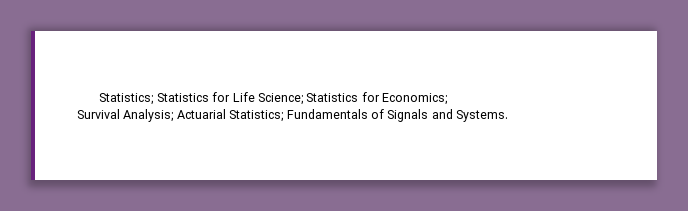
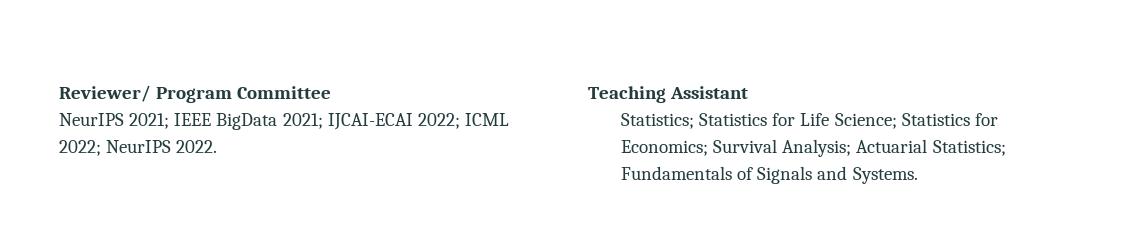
+ Reviewer/ Program Committee
+ NeurIPS 2021; IEEE BigData 2021; IJCAI-ECAI 2022; ICML 2022; NeurIPS 2022.
+ Teaching Assistant
- Statistics; Statistics for Life Science; Statistics for Economics;
- Survival Analysis; Actuarial Statistics; Fundamentals of Signals and Systems.
+ Statistics; Statistics for Life Science; Statistics for Economics; Survival Analysis; Actuarial Statistics; Fundamentals of Signals and Systems.

